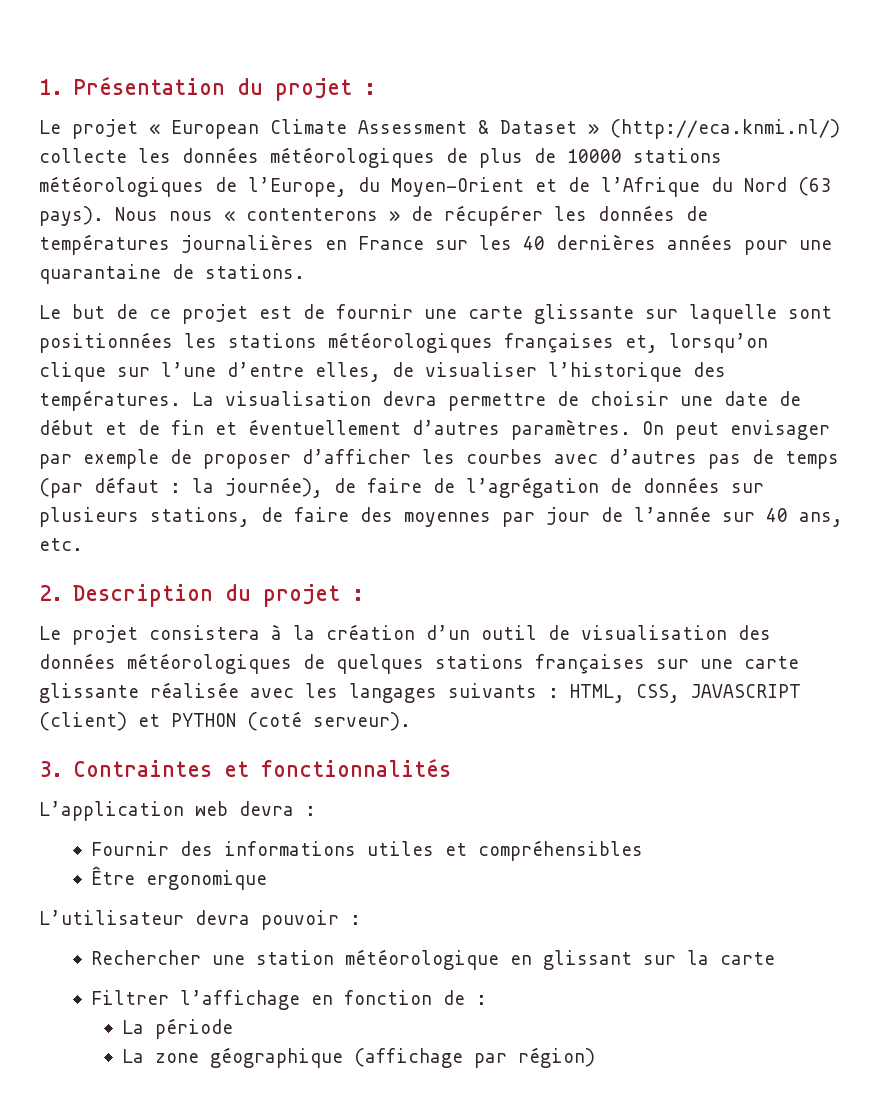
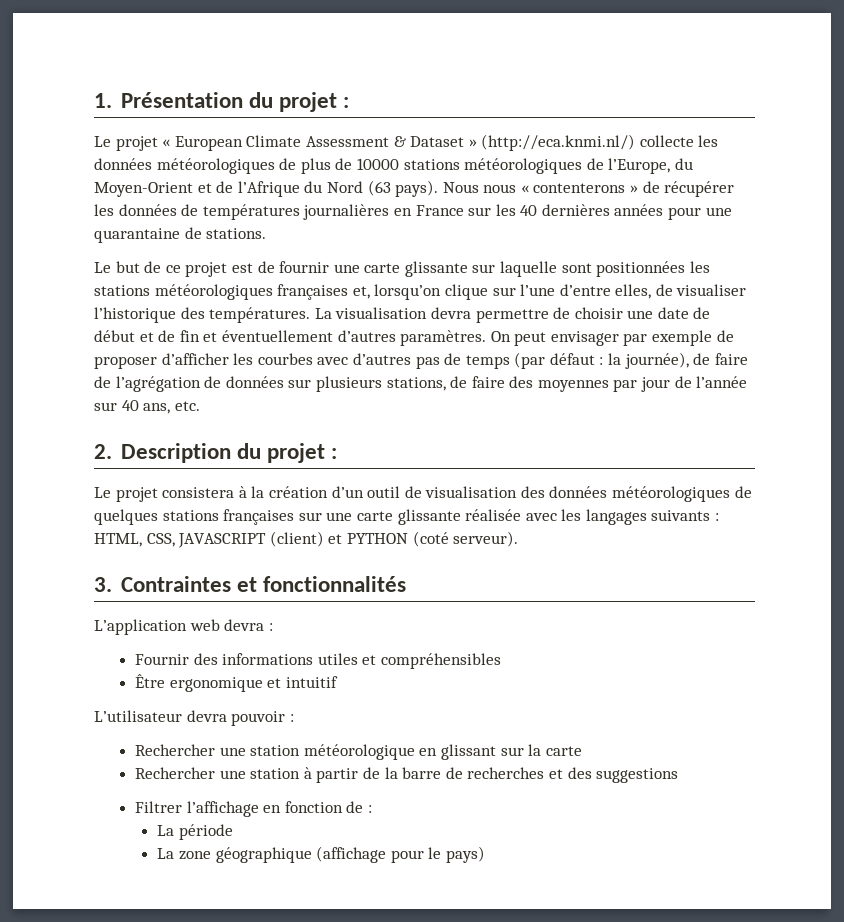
- Être ergonomique
+ Être ergonomique et intuitif
+ Rechercher une station à partir de la barre de recherches et des suggestions
- La zone géographique (affichage par région)
+ La zone géographique (affichage pour le pays)

